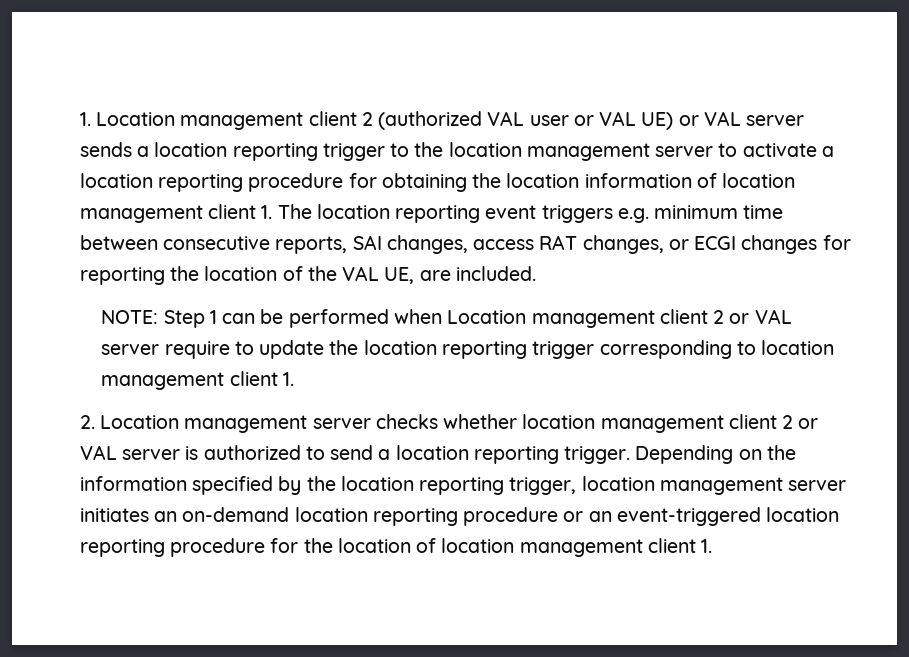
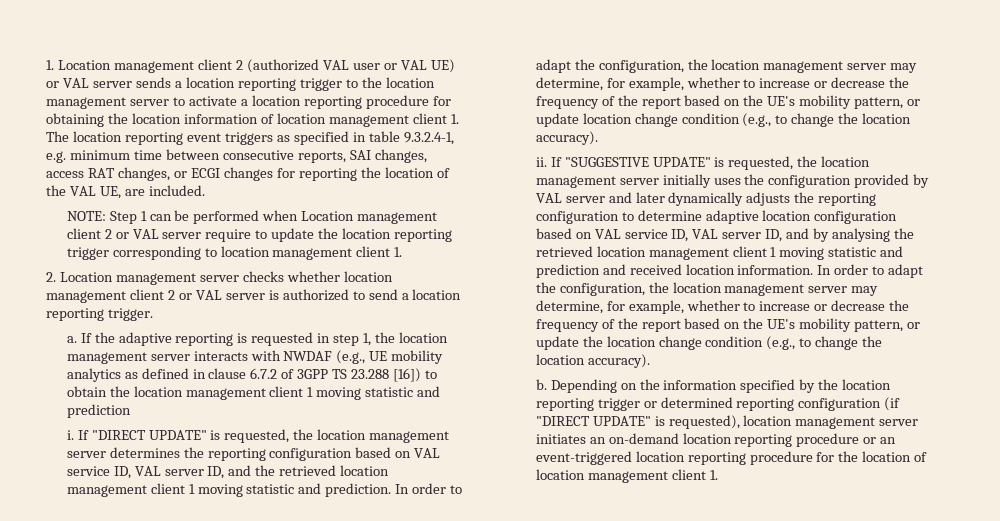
- 1. Location management client 2 (authorized VAL user or VAL UE) or VAL server sends a location reporting trigger to the location management server to activate a location reporting procedure for obtaining the location information of location management client 1. The location reporting event triggers e.g. minimum time between consecutive reports, SAI changes, access RAT changes, or ECGI changes for reporting the location of the VAL UE, are included.
+ 1. Location management client 2 (authorized VAL user or VAL UE) or VAL server sends a location reporting trigger to the location management server to activate a location reporting procedure for obtaining the location information of location management client 1. The location reporting event triggers as specified in table 9.3.2.4-1, e.g. minimum time between consecutive reports, SAI changes, access RAT changes, or ECGI changes for reporting the location of the VAL UE, are included.
- 2. Location management server checks whether location management client 2 or VAL server is authorized to send a location reporting trigger. Depending on the information specified by the location reporting trigger, location management server initiates an on-demand location reporting procedure or an event-triggered location reporting procedure for the location of location management client 1.
+ 2. Location management server checks whether location management client 2 or VAL server is authorized to send a location reporting trigger.
+ a. If the adaptive reporting is requested in step 1, the location management server interacts with NWDAF (e.g., UE mobility analytics as defined in clause 6.7.2 of 3GPP TS 23.288 [16]) to obtain the location management client 1 moving statistic and prediction
+ i. If "DIRECT UPDATE" is requested, the location management server determines the reporting configuration based on VAL service ID, VAL server ID, and the retrieved location management client 1 moving statistic and prediction. In order to adapt the configuration, the location management server may determine, for example, whether to increase or decrease the frequency of the report based on the UE's mobility pattern, or update location change condition (e.g., to change the location accuracy).
+ ii. If "SUGGESTIVE UPDATE" is requested, the location management server initially uses the configuration provided by VAL server and later dynamically adjusts the reporting configuration to determine adaptive location configuration based on VAL service ID, VAL server ID, and by analysing the retrieved location management client 1 moving statistic and prediction and received location information. In order to adapt the configuration, the location management server may determine, for example, whether to increase or decrease the frequency of the report based on the UE's mobility pattern, or update the location change condition (e.g., to change the location accuracy).
+ b. Depending on the information specified by the location reporting trigger or determined reporting configuration (if "DIRECT UPDATE" is requested), location management server initiates an on-demand location reporting procedure or an event-triggered location reporting procedure for the location of location management client 1.

